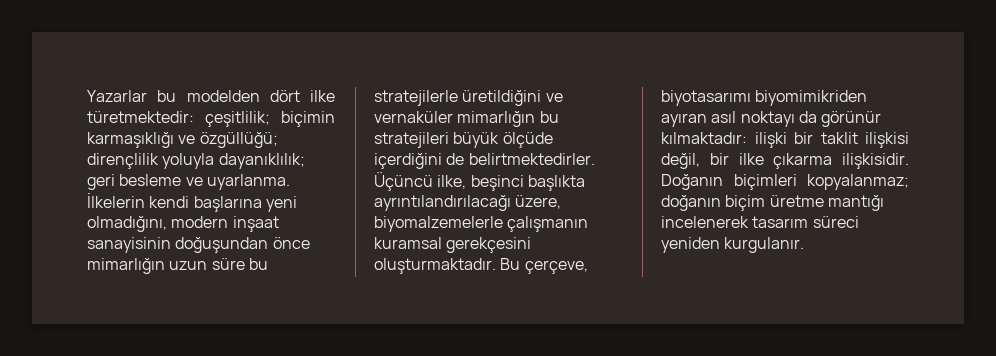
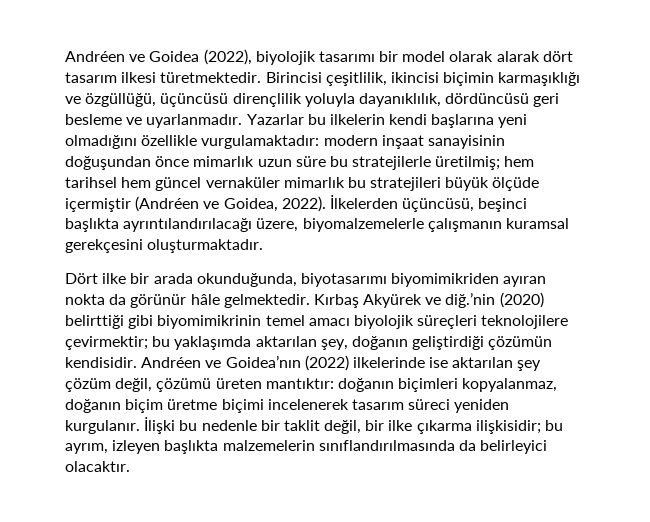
- Yazarlar bu modelden dört ilke türetmektedir: çeşitlilik; biçimin karmaşıklığı ve özgüllüğü; dirençlilik yoluyla dayanıklılık; geri besleme ve uyarlanma. İlkelerin kendi başlarına yeni olmadığını, modern inşaat sanayisinin doğuşundan önce mimarlığın uzun süre bu stratejilerle üretildiğini ve vernaküler mimarlığın bu stratejileri büyük ölçüde içerdiğini de belirtmektedirler. Üçüncü ilke, beşinci başlıkta ayrıntılandırılacağı üzere, biyomalzemelerle çalışmanın kuramsal gerekçesini oluşturmaktadır. Bu çerçeve, biyotasarımı biyomimikriden ayıran asıl noktayı da görünür kılmaktadır: ilişki bir taklit ilişkisi değil, bir ilke çıkarma ilişkisidir. Doğanın biçimleri kopyalanmaz; doğanın biçim üretme mantığı incelenerek tasarım süreci yeniden kurgulanır.
+ Andréen ve Goidea (2022), biyolojik tasarımı bir model olarak alarak dört tasarım ilkesi türetmektedir. Birincisi çeşitlilik, ikincisi biçimin karmaşıklığı ve özgüllüğü, üçüncüsü dirençlilik yoluyla dayanıklılık, dördüncüsü geri besleme ve uyarlanmadır. Yazarlar bu ilkelerin kendi başlarına yeni olmadığını özellikle vurgulamaktadır: modern inşaat sanayisinin doğuşundan önce mimarlık uzun süre bu stratejilerle üretilmiş; hem tarihsel hem güncel vernaküler mimarlık bu stratejileri büyük ölçüde içermiştir (Andréen ve Goidea, 2022). İlkelerden üçüncüsü, beşinci başlıkta ayrıntılandırılacağı üzere, biyomalzemelerle çalışmanın kuramsal gerekçesini oluşturmaktadır.
+ Dört ilke bir arada okunduğunda, biyotasarımı biyomimikriden ayıran nokta da görünür hâle gelmektedir. Kırbaş Akyürek ve diğ.’nin (2020) belirttiği gibi biyomimikrinin temel amacı biyolojik süreçleri teknolojilere çevirmektir; bu yaklaşımda aktarılan şey, doğanın geliştirdiği çözümün kendisidir. Andréen ve Goidea’nın (2022) ilkelerinde ise aktarılan şey çözüm değil, çözümü üreten mantıktır: doğanın biçimleri kopyalanmaz, doğanın biçim üretme biçimi incelenerek tasarım süreci yeniden kurgulanır.
+ İlişki bu nedenle bir taklit değil, bir ilke çıkarma ilişkisidir; bu ayrım, izleyen başlıkta malzemelerin sınıflandırılmasında da belirleyici olacaktır.

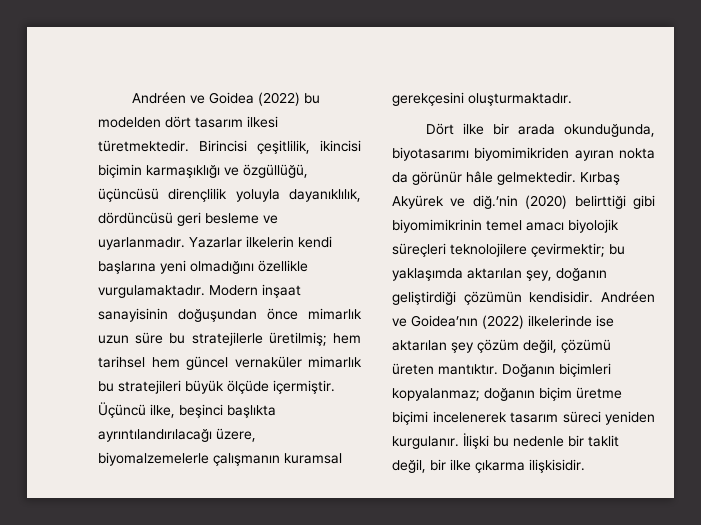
- Andréen ve Goidea (2022), biyolojik tasarımı bir model olarak alarak dört tasarım ilkesi türetmektedir.
+ Andréen ve Goidea (2022) bu modelden dört tasarım ilkesi türetmektedir.
- Yazarlar bu ilkelerin kendi başlarına yeni olmadığını özellikle vurgulamaktadır: modern inşaat sanayisinin doğuşundan önce mimarlık uzun süre bu stratejilerle üretilmiş; hem tarihsel hem güncel vernaküler mimarlık bu stratejileri büyük ölçüde içermiştir (Andréen ve Goidea, 2022). İlkelerden üçüncüsü, beşinci başlıkta ayrıntılandırılacağı üzere, biyomalzemelerle çalışmanın kuramsal gerekçesini oluşturmaktadır.
+ Yazarlar ilkelerin kendi başlarına yeni olmadığını özellikle vurgulamaktadır. Modern inşaat sanayisinin doğuşundan önce mimarlık uzun süre bu stratejilerle üretilmiş; hem tarihsel hem güncel vernaküler mimarlık bu stratejileri büyük ölçüde içermiştir. Üçüncü ilke, beşinci başlıkta ayrıntılandırılacağı üzere, biyomalzemelerle çalışmanın kuramsal gerekçesini oluşturmaktadır.
- Andréen ve Goidea’nın (2022) ilkelerinde ise aktarılan şey çözüm değil, çözümü üreten mantıktır: doğanın biçimleri kopyalanmaz, doğanın biçim üretme biçimi incelenerek tasarım süreci yeniden kurgulanır.
+ Andréen ve Goidea’nın (2022) ilkelerinde ise aktarılan şey çözüm değil, çözümü üreten mantıktır. Doğanın biçimleri kopyalanmaz; doğanın biçim üretme biçimi incelenerek tasarım süreci yeniden kurgulanır.
- İlişki bu nedenle bir taklit değil, bir ilke çıkarma ilişkisidir; bu ayrım, izleyen başlıkta malzemelerin sınıflandırılmasında da belirleyici olacaktır.
+ İlişki bu nedenle bir taklit değil, bir ilke çıkarma ilişkisidir.

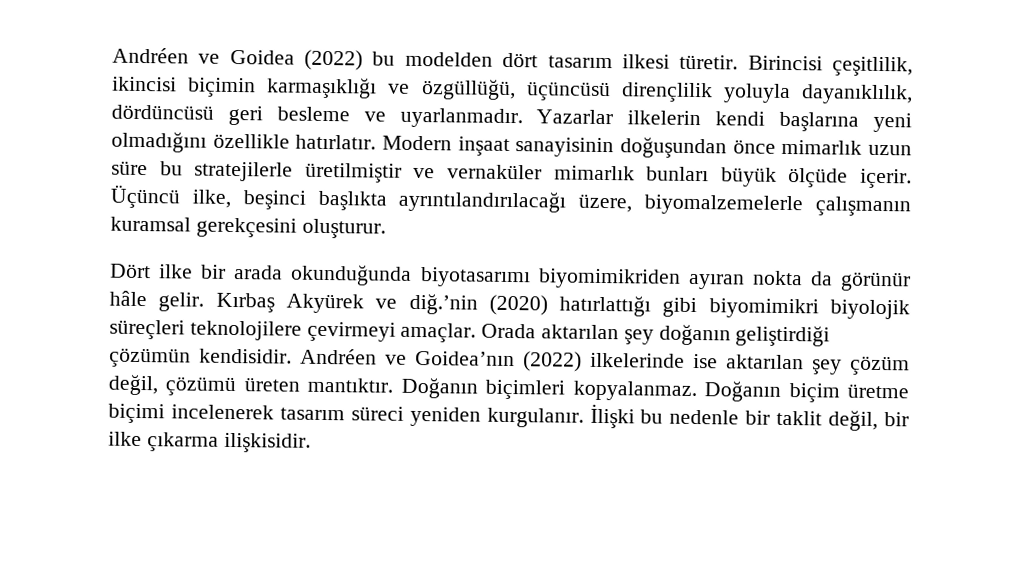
- Andréen ve Goidea (2022) bu modelden dört tasarım ilkesi türetmektedir.
+ Andréen ve Goidea (2022) bu modelden dört tasarım ilkesi türetir.
- Yazarlar ilkelerin kendi başlarına yeni olmadığını özellikle vurgulamaktadır.
+ Yazarlar ilkelerin kendi başlarına yeni olmadığını özellikle hatırlatır.
- Modern inşaat sanayisinin doğuşundan önce mimarlık uzun süre bu stratejilerle üretilmiş; hem tarihsel hem güncel vernaküler mimarlık bu stratejileri büyük ölçüde içermiştir.
+ Modern inşaat sanayisinin doğuşundan önce mimarlık uzun süre bu stratejilerle üretilmiştir ve vernaküler mimarlık bunları büyük ölçüde içerir.
- Üçüncü ilke, beşinci başlıkta ayrıntılandırılacağı üzere, biyomalzemelerle çalışmanın kuramsal gerekçesini oluşturmaktadır.
+ Üçüncü ilke, beşinci başlıkta ayrıntılandırılacağı üzere, biyomalzemelerle çalışmanın kuramsal gerekçesini oluşturur.
- Dört ilke bir arada okunduğunda, biyotasarımı biyomimikriden ayıran nokta da görünür hâle gelmektedir.
+ Dört ilke bir arada okunduğunda biyotasarımı biyomimikriden ayıran nokta da görünür hâle gelir.
- Kırbaş Akyürek ve diğ.’nin (2020) belirttiği gibi biyomimikrinin temel amacı biyolojik süreçleri teknolojilere çevirmektir; bu yaklaşımda aktarılan şey, doğanın geliştirdiği çözümün kendisidir.
+ Kırbaş Akyürek ve diğ.’nin (2020) hatırlattığı gibi biyomimikri biyolojik süreçleri teknolojilere çevirmeyi amaçlar. Orada aktarılan şey doğanın geliştirdiği çözümün kendisidir.
- Doğanın biçimleri kopyalanmaz; doğanın biçim üretme biçimi incelenerek tasarım süreci yeniden kurgulanır.
+ Doğanın biçimleri kopyalanmaz. Doğanın biçim üretme biçimi incelenerek tasarım süreci yeniden kurgulanır.

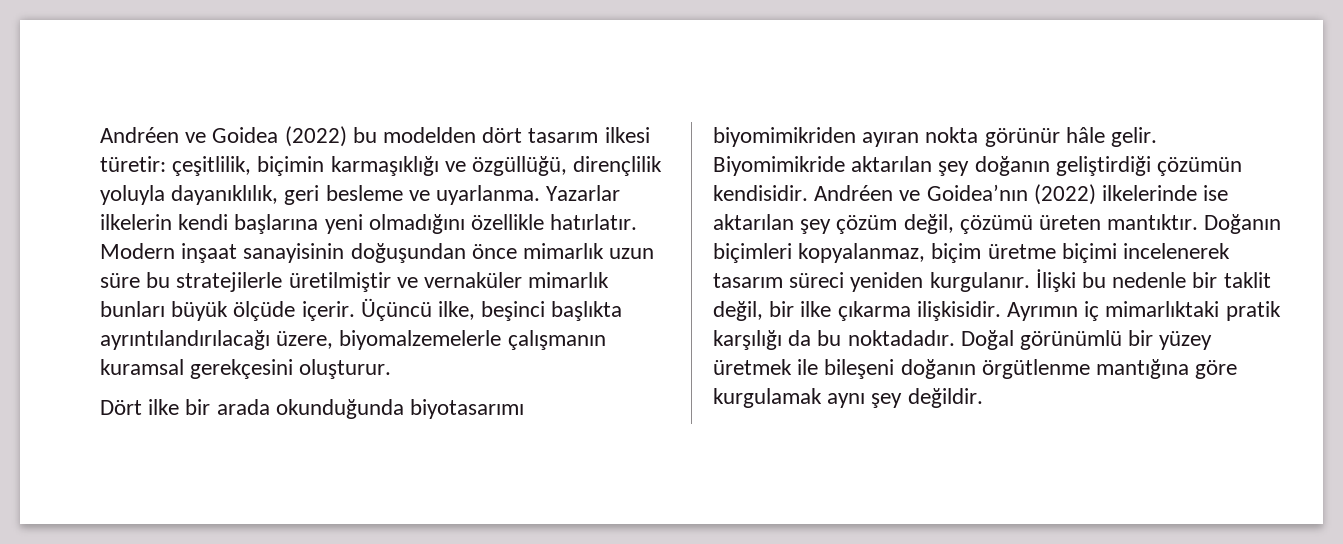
- Andréen ve Goidea (2022) bu modelden dört tasarım ilkesi türetir. Birincisi çeşitlilik, ikincisi biçimin karmaşıklığı ve özgüllüğü, üçüncüsü dirençlilik yoluyla dayanıklılık, dördüncüsü geri besleme ve uyarlanmadır.
+ Andréen ve Goidea (2022) bu modelden dört tasarım ilkesi türetir: çeşitlilik, biçimin karmaşıklığı ve özgüllüğü, dirençlilik yoluyla dayanıklılık, geri besleme ve uyarlanma.
- Dört ilke bir arada okunduğunda biyotasarımı biyomimikriden ayıran nokta da görünür hâle gelir.
+ Dört ilke bir arada okunduğunda biyotasarımı biyomimikriden ayıran nokta görünür hâle gelir.
- Kırbaş Akyürek ve diğ.’nin (2020) hatırlattığı gibi biyomimikri biyolojik süreçleri teknolojilere çevirmeyi amaçlar. Orada aktarılan şey doğanın geliştirdiği çözümün kendisidir.
+ Biyomimikride aktarılan şey doğanın geliştirdiği çözümün kendisidir.
- Doğanın biçimleri kopyalanmaz. Doğanın biçim üretme biçimi incelenerek tasarım süreci yeniden kurgulanır.
+ Doğanın biçimleri kopyalanmaz, biçim üretme biçimi incelenerek tasarım süreci yeniden kurgulanır.
+ Ayrımın iç mimarlıktaki pratik karşılığı da bu noktadadır. Doğal görünümlü bir yüzey üretmek ile bileşeni doğanın örgütlenme mantığına göre kurgulamak aynı şey değildir.

